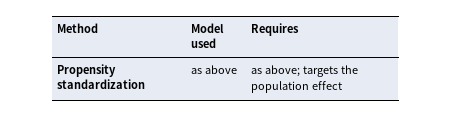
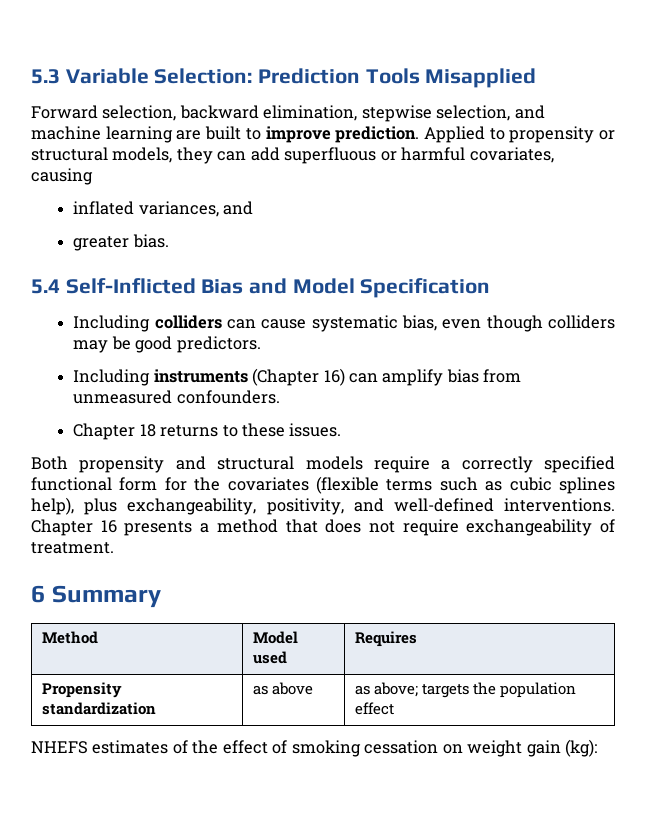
+ 5.3 Variable Selection: Prediction Tools Misapplied
+ Forward selection, backward elimination, stepwise selection, and machine learning are built to improve prediction. Applied to propensity or structural models, they can add superfluous or harmful covariates, causing
+ inflated variances, and
+ greater bias.
+ 5.4 Self-Inflicted Bias and Model Specification
+ Including colliders can cause systematic bias, even though colliders may be good predictors.
+ Including instruments (Chapter 16) can amplify bias from unmeasured confounders.
+ Chapter 18 returns to these issues.
+ Both propensity and structural models require a correctly specified functional form for the covariates (flexible terms such as cubic splines help), plus exchangeability, positivity, and well-defined interventions. Chapter 16 presents a method that does not require exchangeability of treatment.
+ 6 Summary
+ NHEFS estimates of the effect of smoking cessation on weight gain (kg):

